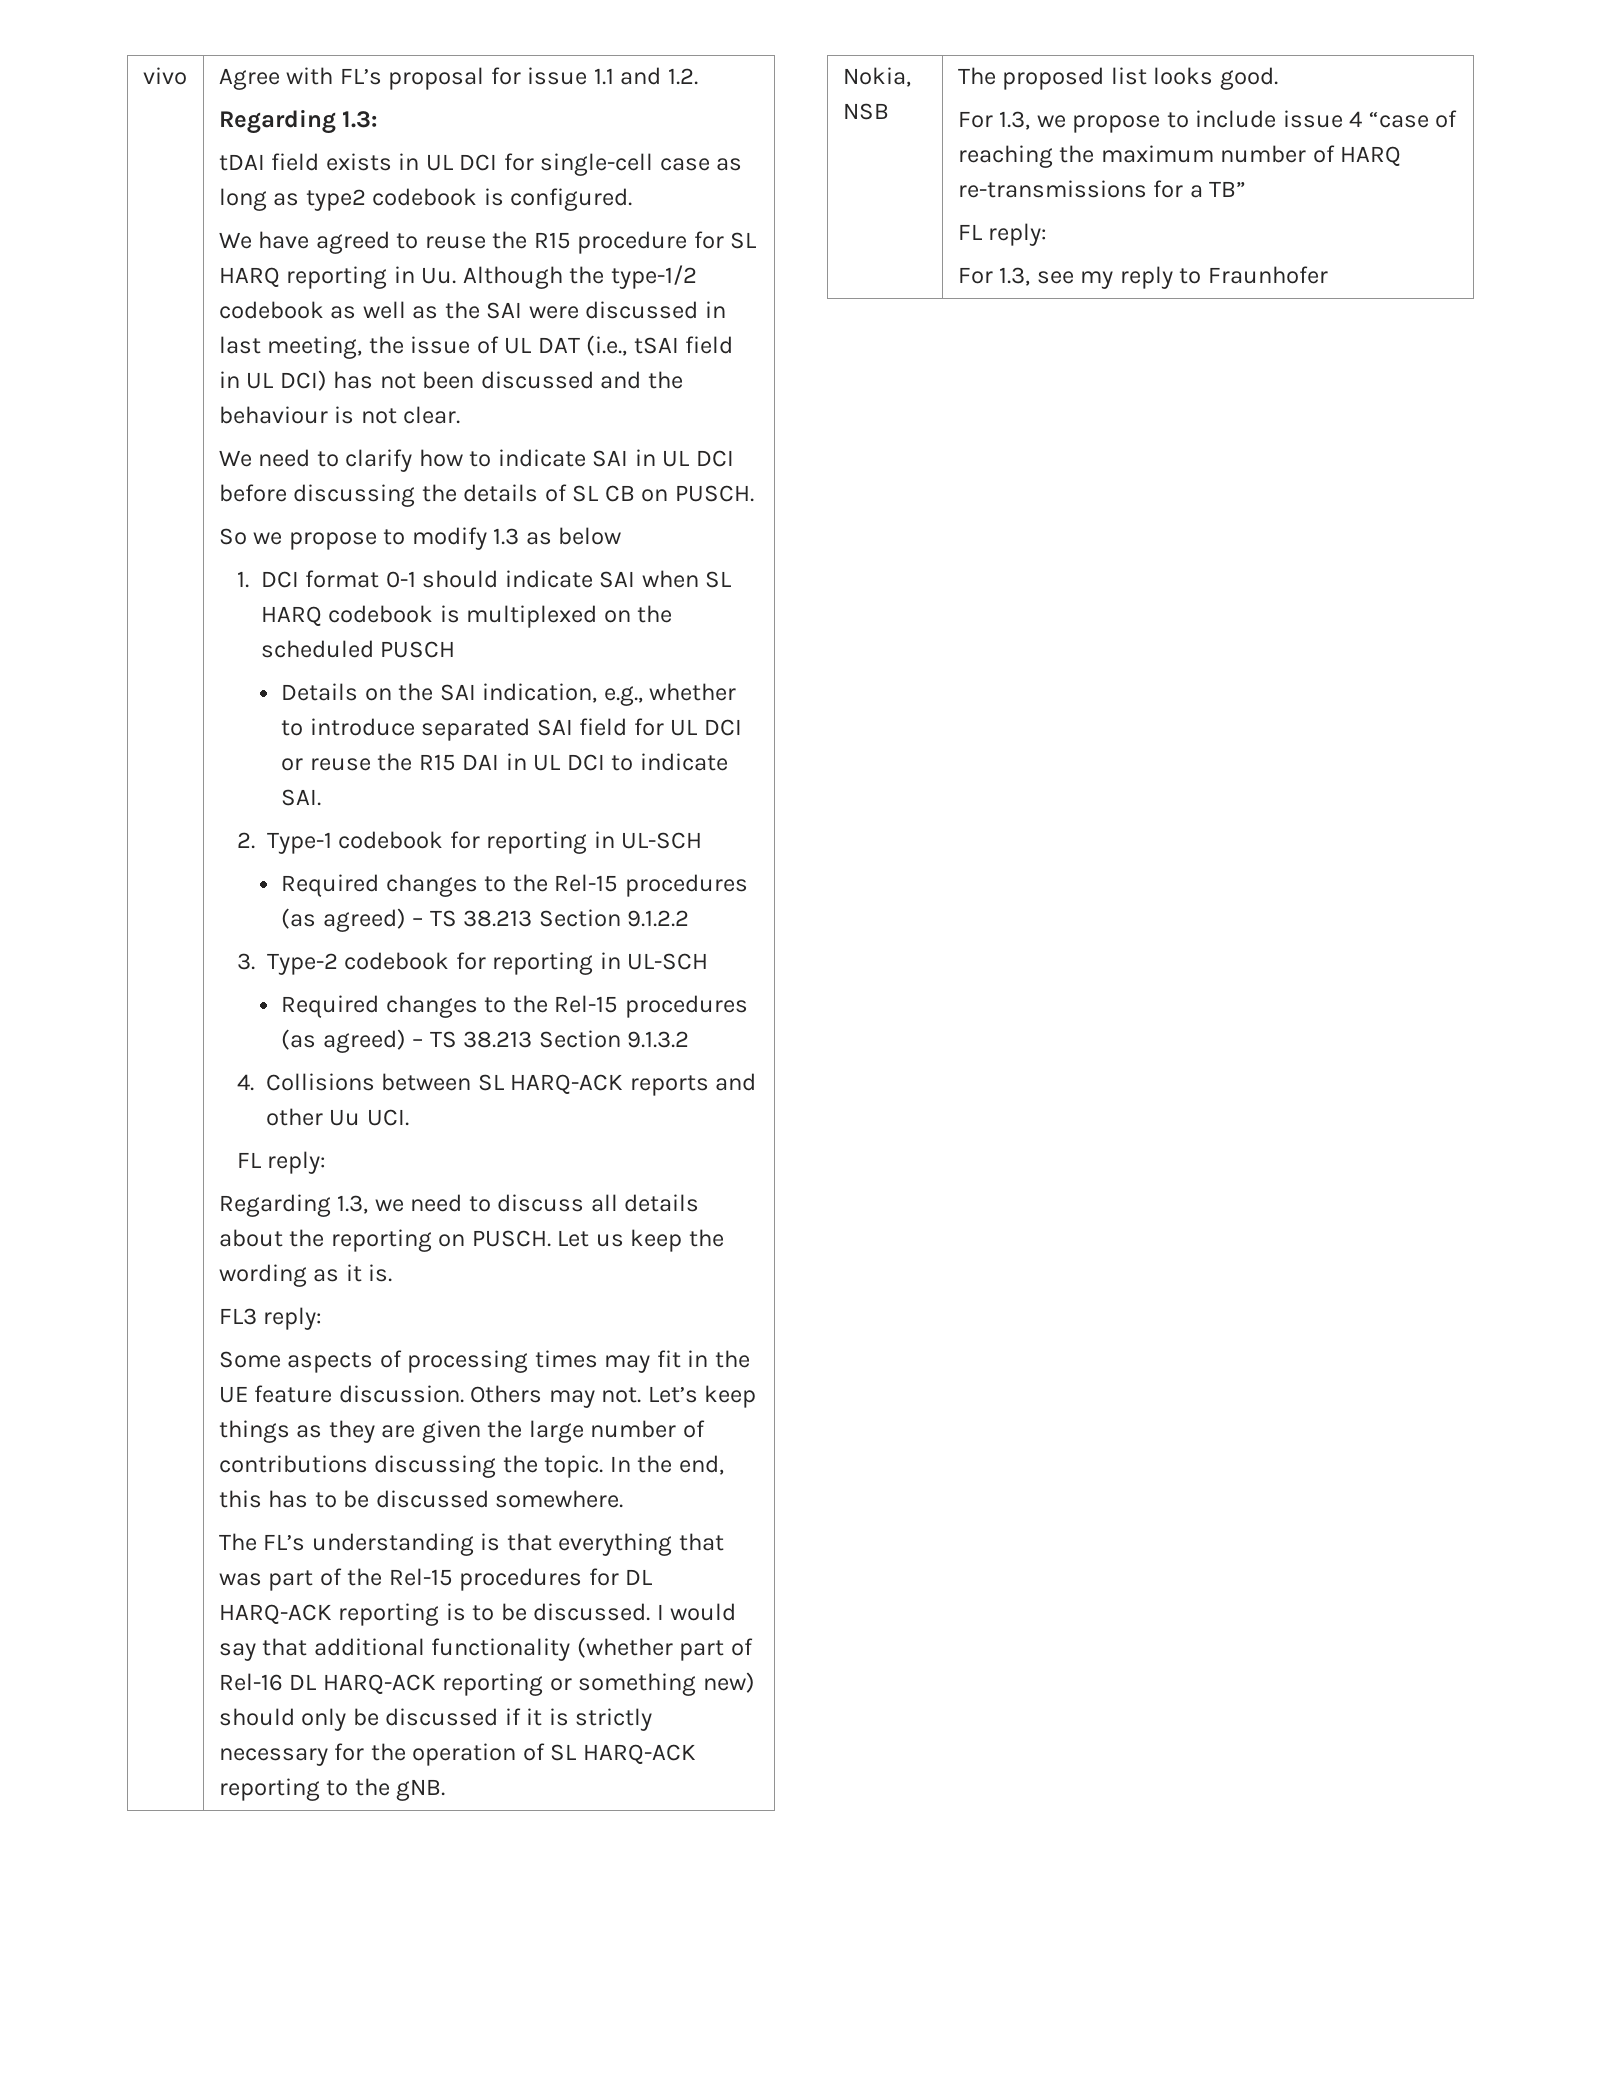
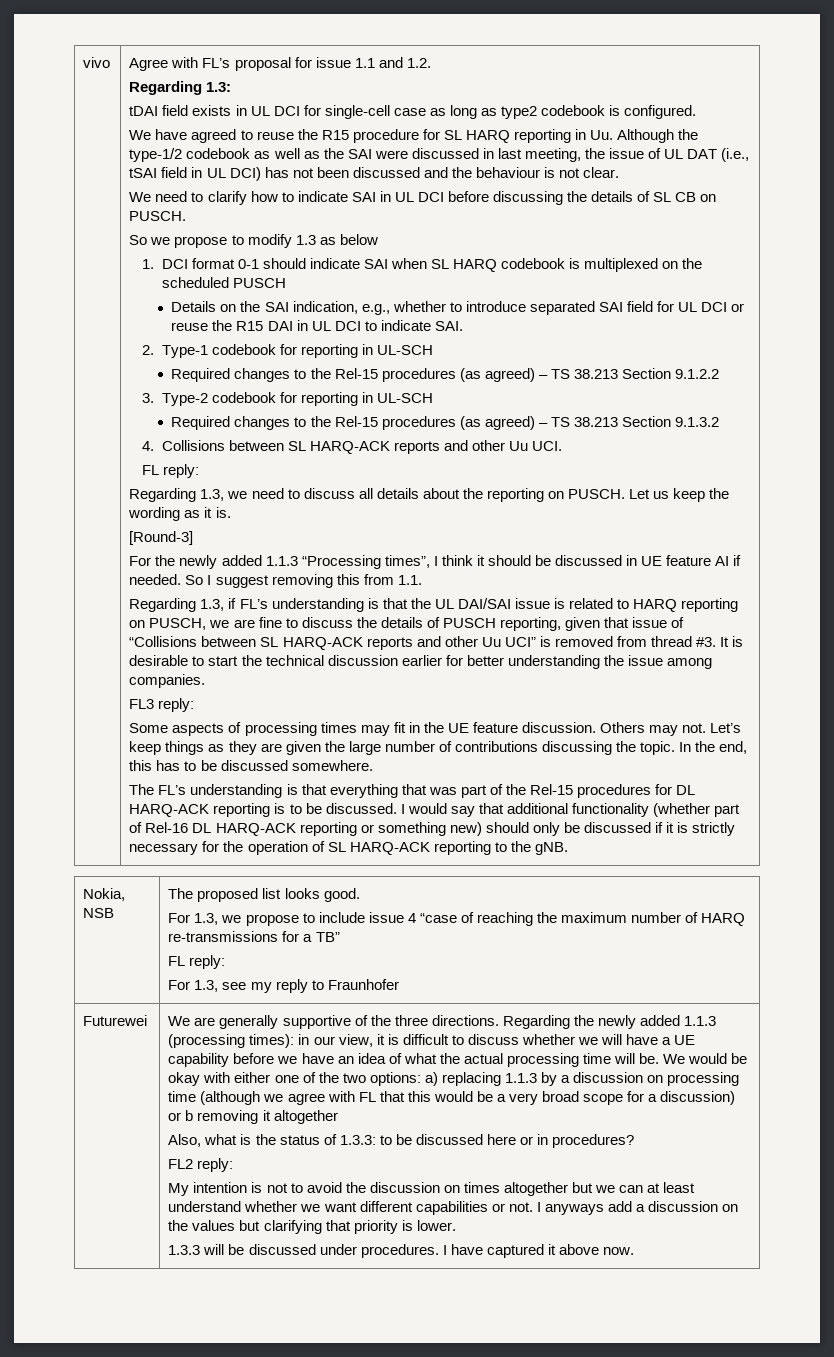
+ [Round-3]
+ For the newly added 1.1.3 “Processing times”, I think it should be discussed in UE feature AI if needed. So I suggest removing this from 1.1.
+ Regarding 1.3, if FL’s understanding is that the UL DAI/SAI issue is related to HARQ reporting on PUSCH, we are fine to discuss the details of PUSCH reporting, given that issue of “Collisions between SL HARQ-ACK reports and other Uu UCI” is removed from thread #3. It is desirable to start the technical discussion earlier for better understanding the issue among companies.
+ Futurewei | We are generally supportive of the three directions. Regarding the newly added 1.1.3 (processing times): in our view, it is difficult to discuss whether we will have a UE capability before we have an idea of what the actual processing time will be. We would be okay with either one of the two options: a) replacing 1.1.3 by a discussion on processing time (although we agree with FL that this would be a very broad scope for a discussion) or b removing it altogether
+ Also, what is the status of 1.3.3: to be discussed here or in procedures?
+ FL2 reply:
+ My intention is not to avoid the discussion on times altogether but we can at least understand whether we want different capabilities or not. I anyways add a discussion on the values but clarifying that priority is lower.
+ 1.3.3 will be discussed under procedures. I have captured it above now.

